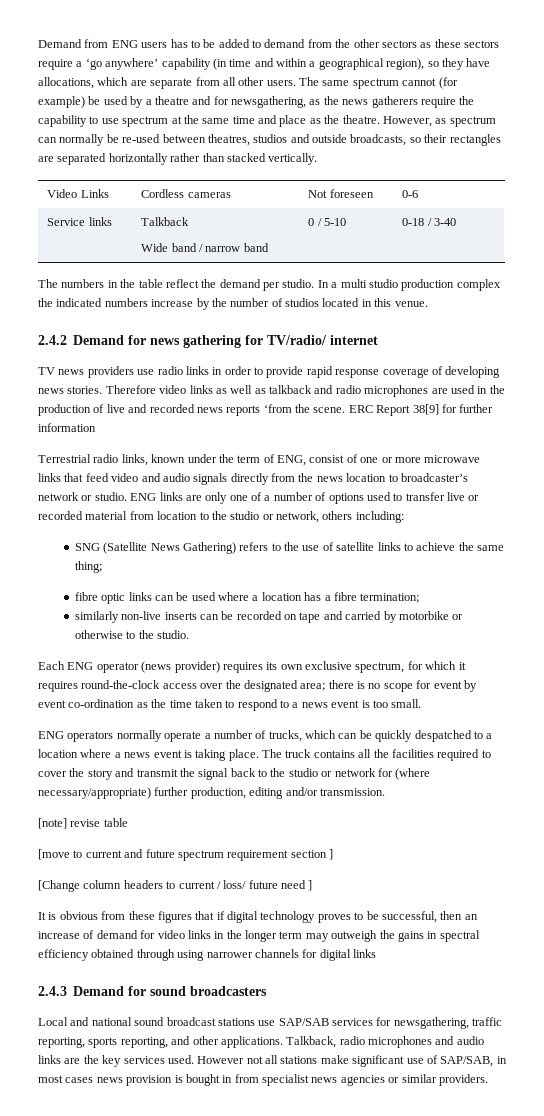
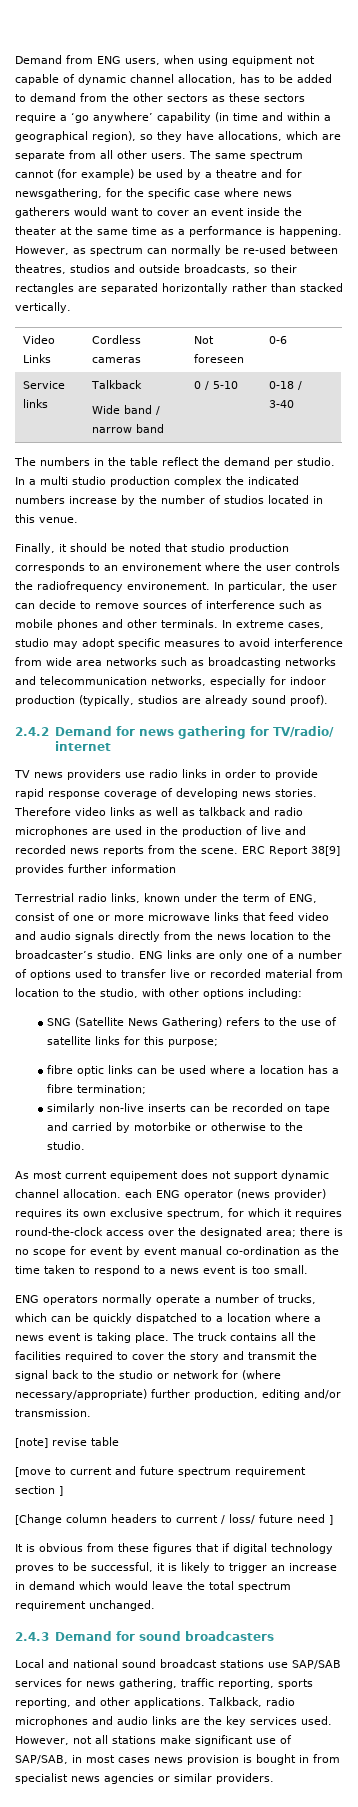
- Demand from ENG users has to be added to demand from the other sectors as these sectors require a ‘go anywhere’ capability (in time and within a geographical region), so they have allocations, which are separate from all other users.
+ Demand from ENG users, when using equipment not capable of dynamic channel allocation, has to be added to demand from the other sectors as these sectors require a ‘go anywhere’ capability (in time and within a geographical region), so they have allocations, which are separate from all other users.
- The same spectrum cannot (for example) be used by a theatre and for newsgathering, as the news gatherers require the capability to use spectrum at the same time and place as the theatre.
+ The same spectrum cannot (for example) be used by a theatre and for newsgathering, for the specific case where news gatherers would want to cover an event inside the theater at the same time as a performance is happening.
+ Finally, it should be noted that studio production corresponds to an environement where the user controls the radiofrequency environement. In particular, the user can decide to remove sources of interference such as mobile phones and other terminals. In extreme cases, studio may adopt specific measures to avoid interference from wide area networks such as broadcasting networks and telecommunication networks, especially for indoor production (typically, studios are already sound proof).
- Therefore video links as well as talkback and radio microphones are used in the production of live and recorded news reports ‘from the scene.
+ Therefore video links as well as talkback and radio microphones are used in the production of live and recorded news reports from the scene.
- ERC Report 38[9] for further information
+ ERC Report 38[9] provides further information
- Terrestrial radio links, known under the term of ENG, consist of one or more microwave links that feed video and audio signals directly from the news location to broadcaster’s network or studio.
+ Terrestrial radio links, known under the term of ENG, consist of one or more microwave links that feed video and audio signals directly from the news location to the broadcaster’s studio.
- ENG links are only one of a number of options used to transfer live or recorded material from location to the studio or network, others including:
+ ENG links are only one of a number of options used to transfer live or recorded material from location to the studio, with other options including:
- SNG (Satellite News Gathering) refers to the use of satellite links to achieve the same thing;
+ SNG (Satellite News Gathering) refers to the use of satellite links for this purpose;
- Each ENG operator (news provider) requires its own exclusive spectrum, for which it requires round-the-clock access over the designated area; there is no scope for event by event co-ordination as the time taken to respond to a news event is too small.
+ As most current equipement does not support dynamic channel allocation. each ENG operator (news provider) requires its own exclusive spectrum, for which it requires round-the-clock access over the designated area; there is no scope for event by event manual co-ordination as the time taken to respond to a news event is too small.
- ENG operators normally operate a number of trucks, which can be quickly despatched to a location where a news event is taking place.
+ ENG operators normally operate a number of trucks, which can be quickly dispatched to a location where a news event is taking place.
- It is obvious from these figures that if digital technology proves to be successful, then an increase of demand for video links in the longer term may outweigh the gains in spectral efficiency obtained through using narrower channels for digital links
+ It is obvious from these figures that if digital technology proves to be successful, it is likely to trigger an increase in demand which would leave the total spectrum requirement unchanged.
- Local and national sound broadcast stations use SAP/SAB services for newsgathering, traffic reporting, sports reporting, and other applications.
+ Local and national sound broadcast stations use SAP/SAB services for news gathering, traffic reporting, sports reporting, and other applications.
- However not all stations make significant use of SAP/SAB, in most cases news provision is bought in from specialist news agencies or similar providers.
+ However, not all stations make significant use of SAP/SAB, in most cases news provision is bought in from specialist news agencies or similar providers.

